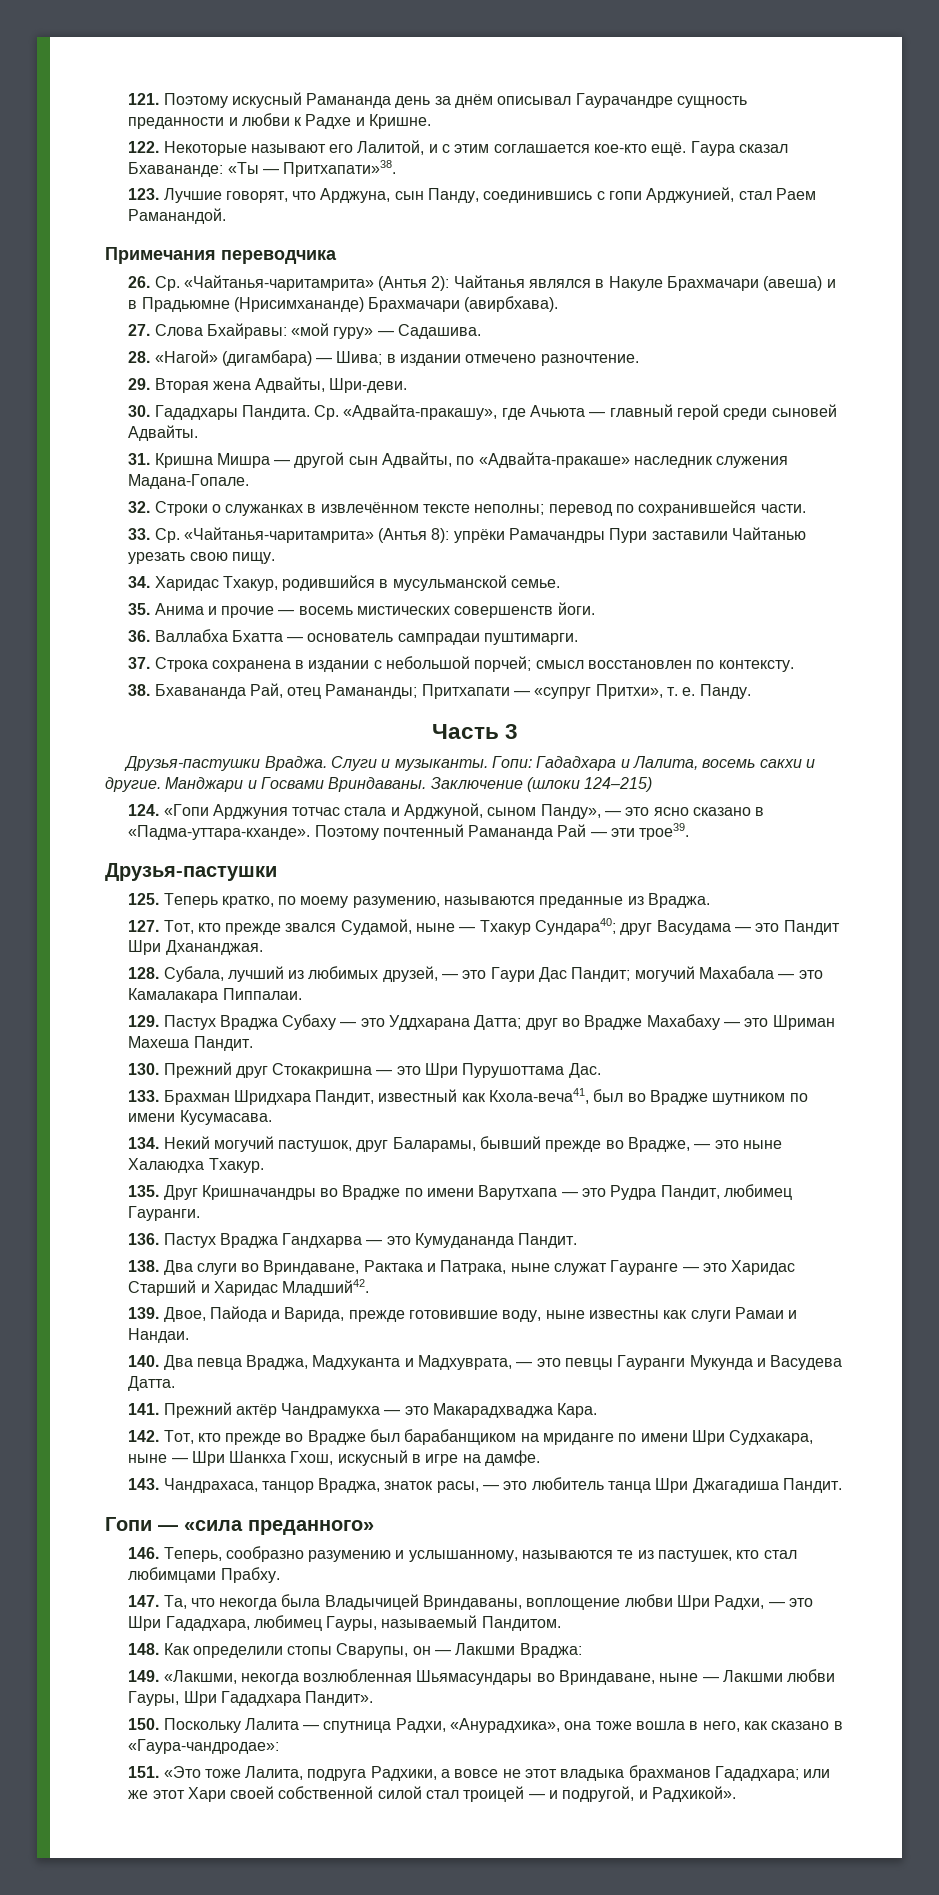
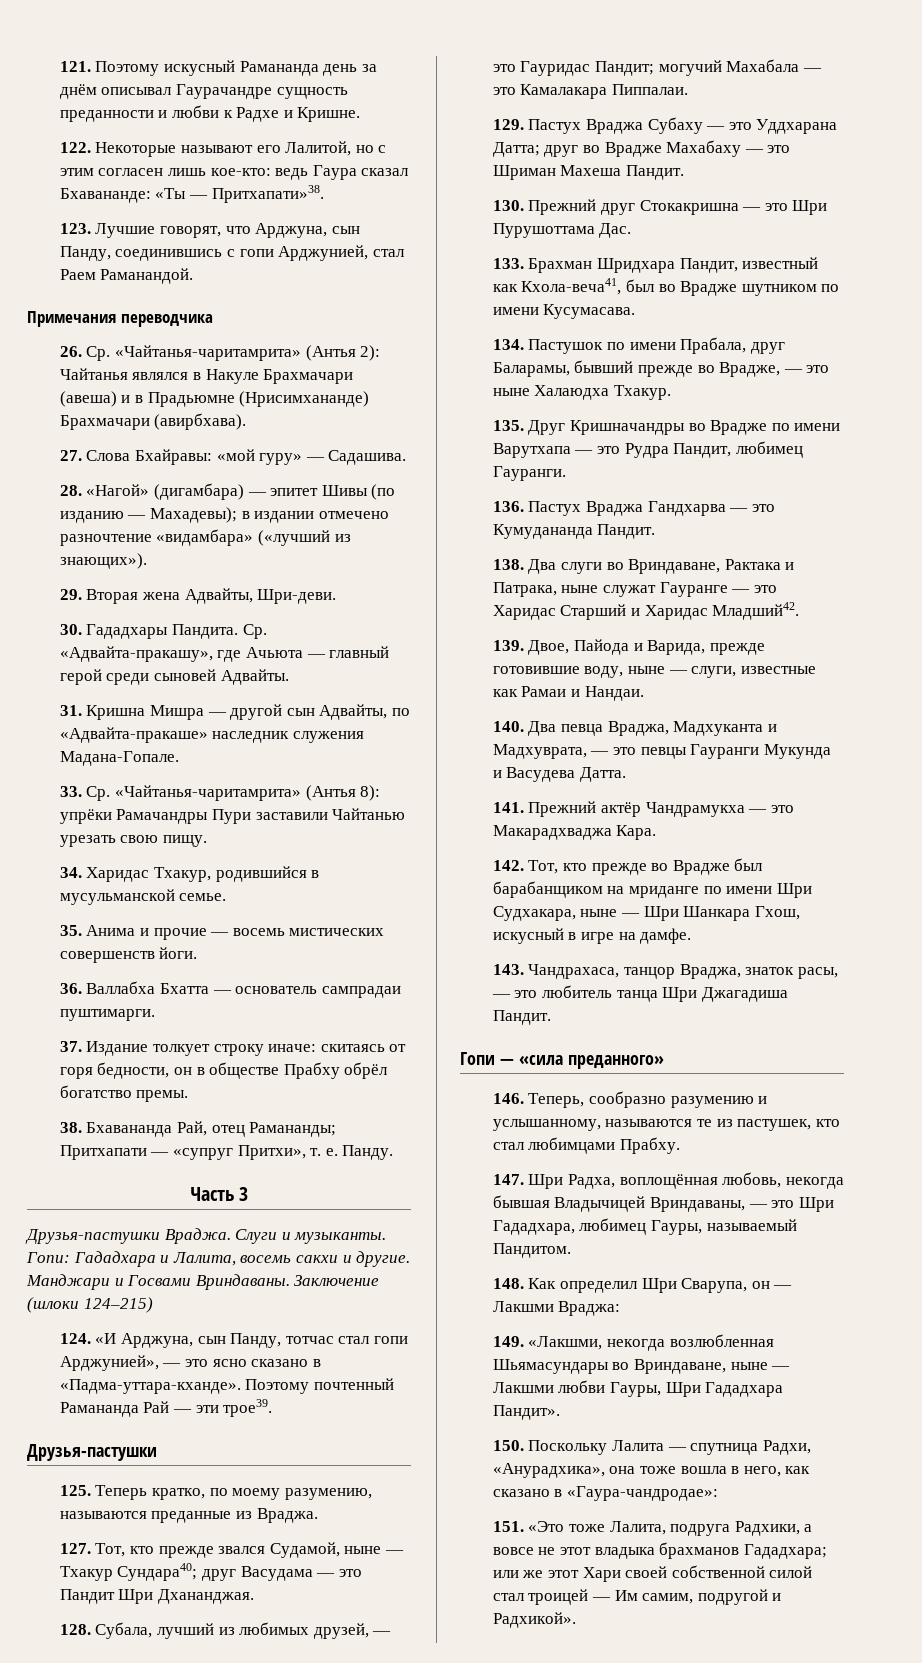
- 122. Некоторые называют его Лалитой, и с этим соглашается кое-кто ещё. Гаура сказал Бхавананде: «Ты — Притхапати»38.
+ 122. Некоторые называют его Лалитой, но с этим согласен лишь кое-кто: ведь Гаура сказал Бхавананде: «Ты — Притхапати»38.
- 28. «Нагой» (дигамбара) — Шива; в издании отмечено разночтение.
+ 28. «Нагой» (дигамбара) — эпитет Шивы (по изданию — Махадевы); в издании отмечено разночтение «видамбара» («лучший из знающих»).
- 32. Строки о служанках в извлечённом тексте неполны; перевод по сохранившейся части.
- 37. Строка сохранена в издании с небольшой порчей; смысл восстановлен по контексту.
+ 37. Издание толкует строку иначе: скитаясь от горя бедности, он в обществе Прабху обрёл богатство премы.
- 124. «Гопи Арджуния тотчас стала и Арджуной, сыном Панду», — это ясно сказано в «Падма-уттара-кханде».
+ 124. «И Арджуна, сын Панду, тотчас стал гопи Арджунией», — это ясно сказано в «Падма-уттара-кханде».
- 128. Субала, лучший из любимых друзей, — это Гаури Дас Пандит; могучий Махабала — это Камалакара Пиппалаи.
+ 128. Субала, лучший из любимых друзей, — это Гауридас Пандит; могучий Махабала — это Камалакара Пиппалаи.
- 134. Некий могучий пастушок, друг Баларамы, бывший прежде во Врадже, — это ныне Халаюдха Тхакур.
+ 134. Пастушок по имени Прабала, друг Баларамы, бывший прежде во Врадже, — это ныне Халаюдха Тхакур.
- 139. Двое, Пайода и Варида, прежде готовившие воду, ныне известны как слуги Рамаи и Нандаи.
+ 139. Двое, Пайода и Варида, прежде готовившие воду, ныне — слуги, известные как Рамаи и Нандаи.
- 142. Тот, кто прежде во Врадже был барабанщиком на мриданге по имени Шри Судхакара, ныне — Шри Шанкха Гхош, искусный в игре на дамфе.
+ 142. Тот, кто прежде во Врадже был барабанщиком на мриданге по имени Шри Судхакара, ныне — Шри Шанкара Гхош, искусный в игре на дамфе.
- 147. Та, что некогда была Владычицей Вриндаваны, воплощение любви Шри Радхи, — это Шри Гададхара, любимец Гауры, называемый Пандитом.
+ 147. Шри Радха, воплощённая любовь, некогда бывшая Владычицей Вриндаваны, — это Шри Гададхара, любимец Гауры, называемый Пандитом.
- 148. Как определили стопы Сварупы, он — Лакшми Враджа:
+ 148. Как определил Шри Сварупа, он — Лакшми Враджа:
- 151. «Это тоже Лалита, подруга Радхики, а вовсе не этот владыка брахманов Гададхара; или же этот Хари своей собственной силой стал троицей — и подругой, и Радхикой».
+ 151. «Это тоже Лалита, подруга Радхики, а вовсе не этот владыка брахманов Гададхара; или же этот Хари своей собственной силой стал троицей — Им самим, подругой и Радхикой».

